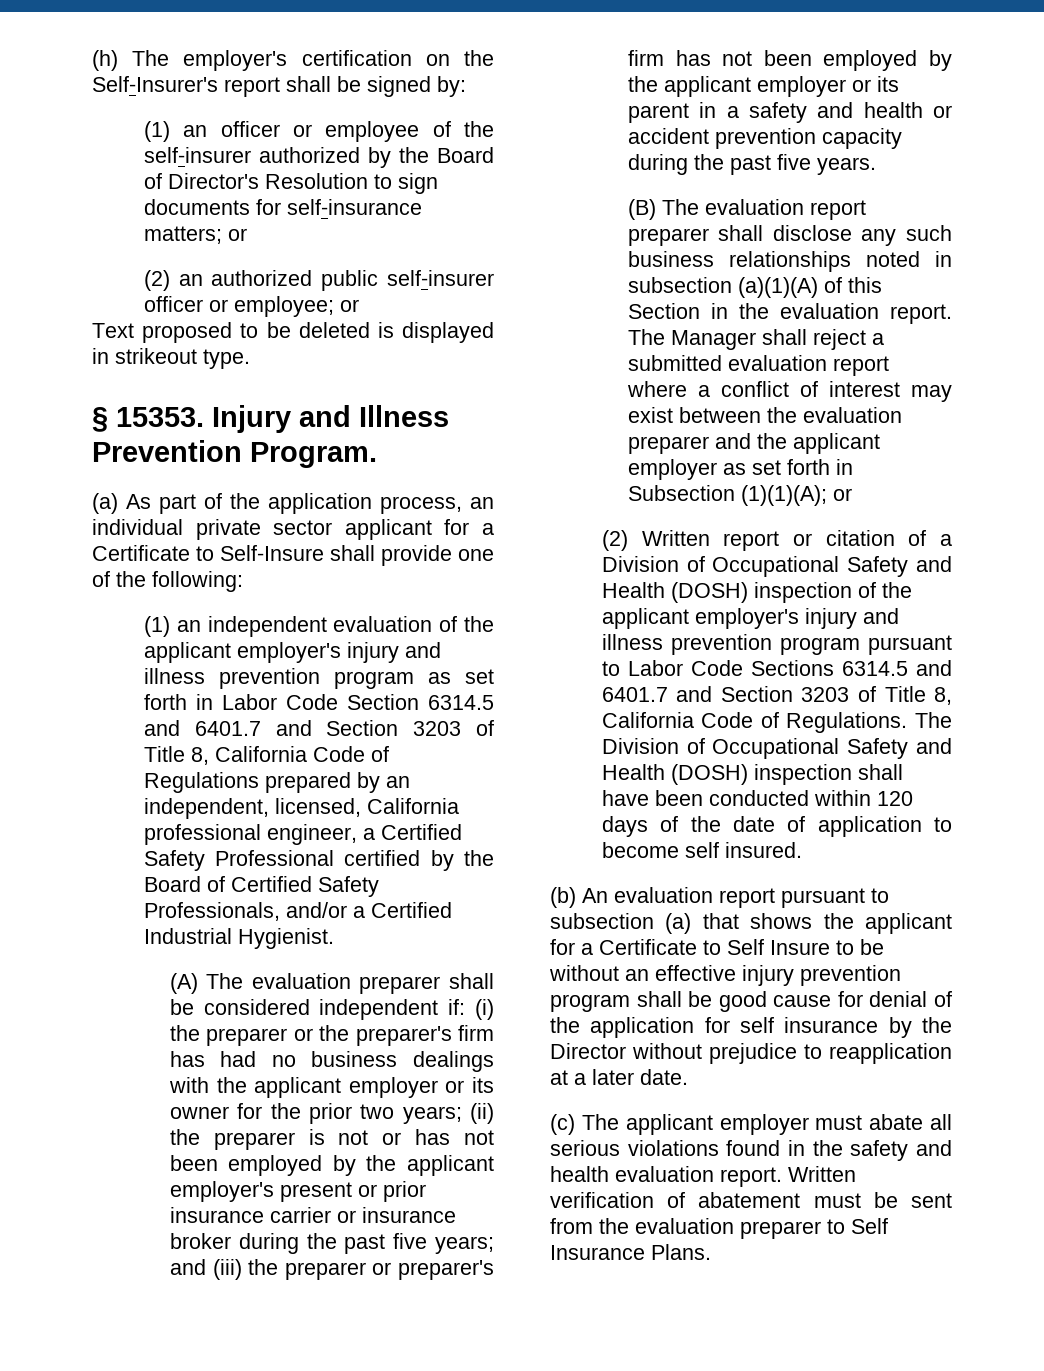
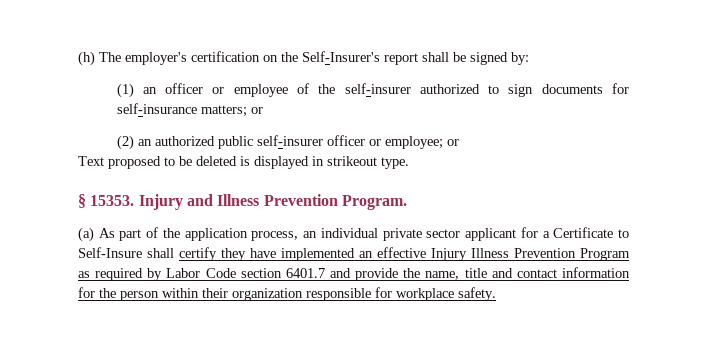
- (1) an officer or employee of the self-insurer authorized by the Board of Director's Resolution to sign documents for self-insurance matters; or
+ (1) an officer or employee of the self-insurer authorized to sign documents for self-insurance matters; or
- (a) As part of the application process, an individual private sector applicant for a Certificate to Self-Insure shall provide one of the following:
- (1) an independent evaluation of the applicant employer's injury and illness prevention program as set forth in Labor Code Section 6314.5 and 6401.7 and Section 3203 of Title 8, California Code of Regulations prepared by an independent, licensed, California professional engineer, a Certified Safety Professional certified by the Board of Certified Safety Professionals, and/or a Certified Industrial Hygienist.
- (A) The evaluation preparer shall be considered independent if: (i) the preparer or the preparer's firm has had no business dealings with the applicant employer or its owner for the prior two years; (ii) the preparer is not or has not been employed by the applicant employer's present or prior insurance carrier or insurance broker during the past five years; and (iii) the preparer or preparer's firm has not been employed by the applicant employer or its parent in a safety and health or accident prevention capacity during the past five years.
- (B) The evaluation report preparer shall disclose any such business relationships noted in subsection (a)(1)(A) of this Section in the evaluation report. The Manager shall reject a submitted evaluation report where a conflict of interest may exist between the evaluation preparer and the applicant employer as set forth in Subsection (1)(1)(A); or
- (2) Written report or citation of a Division of Occupational Safety and Health (DOSH) inspection of the applicant employer's injury and illness prevention program pursuant to Labor Code Sections 6314.5 and 6401.7 and Section 3203 of Title 8, California Code of Regulations. The Division of Occupational Safety and Health (DOSH) inspection shall have been conducted within 120 days of the date of application to become self insured.
- (b) An evaluation report pursuant to subsection (a) that shows the applicant for a Certificate to Self Insure to be without an effective injury prevention program shall be good cause for denial of the application for self insurance by the Director without prejudice to reapplication at a later date.
- (c) The applicant employer must abate all serious violations found in the safety and health evaluation report. Written verification of abatement must be sent from the evaluation preparer to Self Insurance Plans.
+ (a) As part of the application process, an individual private sector applicant for a Certificate to Self-Insure shall certify they have implemented an effective Injury Illness Prevention Program as required by Labor Code section 6401.7 and provide the name, title and contact information for the person within their organization responsible for workplace safety.

